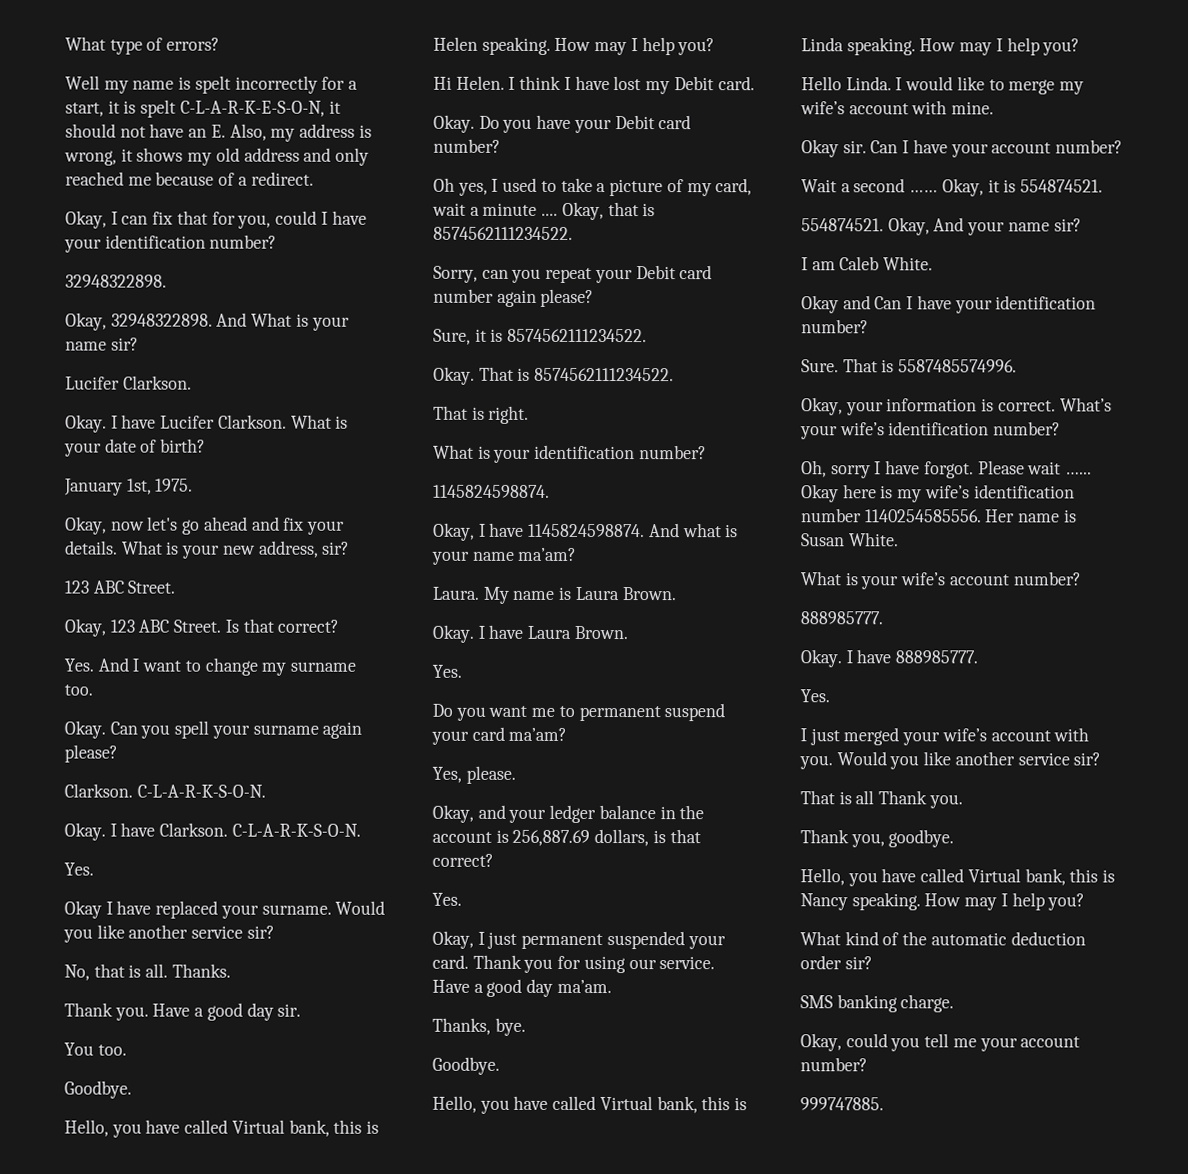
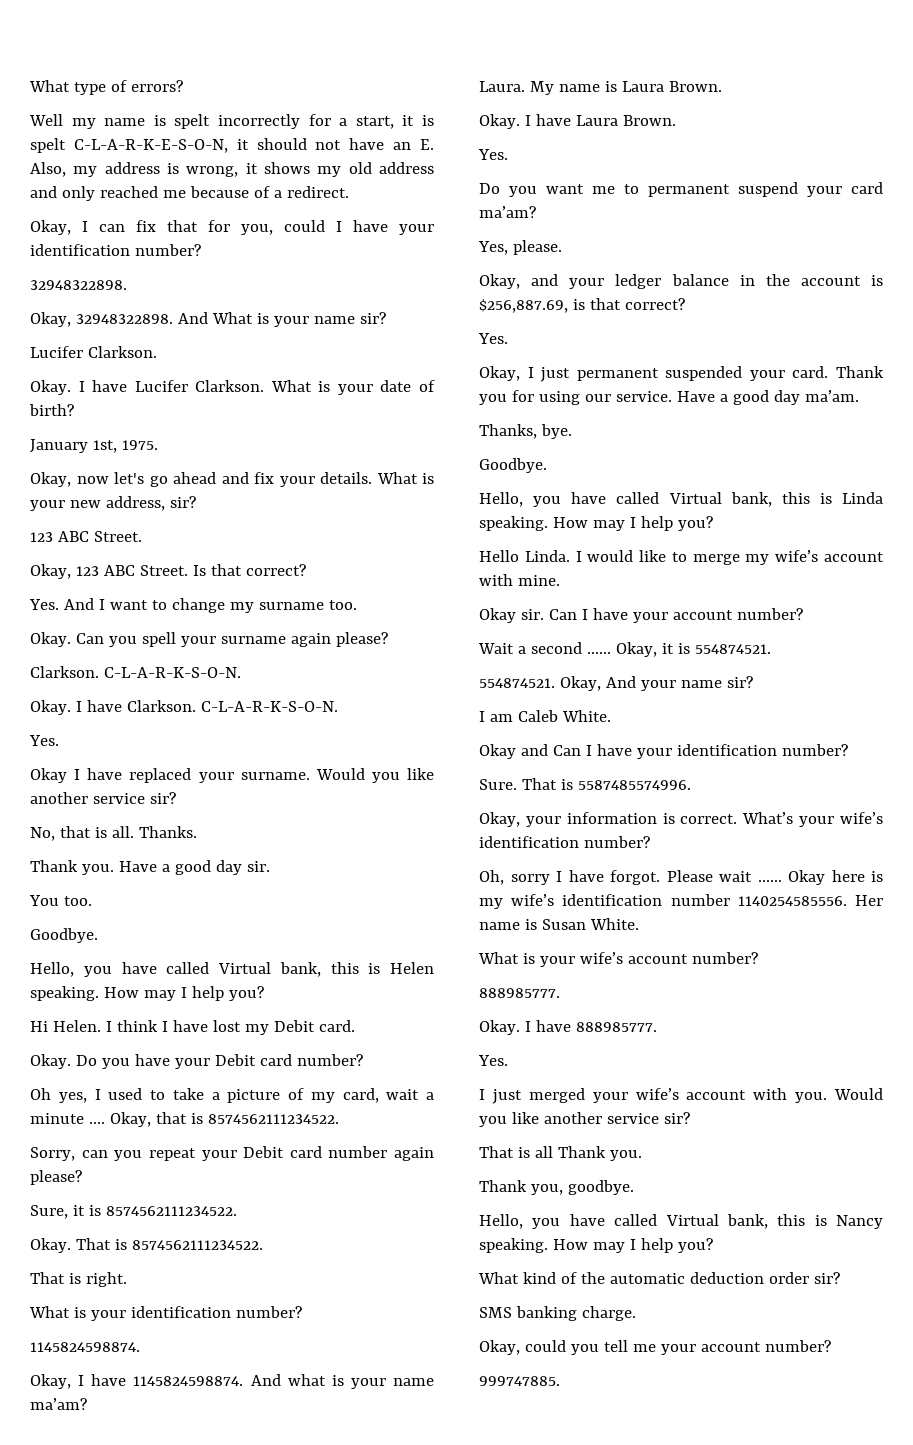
- Okay, and your ledger balance in the account is 256,887.69 dollars, is that correct?
+ Okay, and your ledger balance in the account is $256,887.69, is that correct?

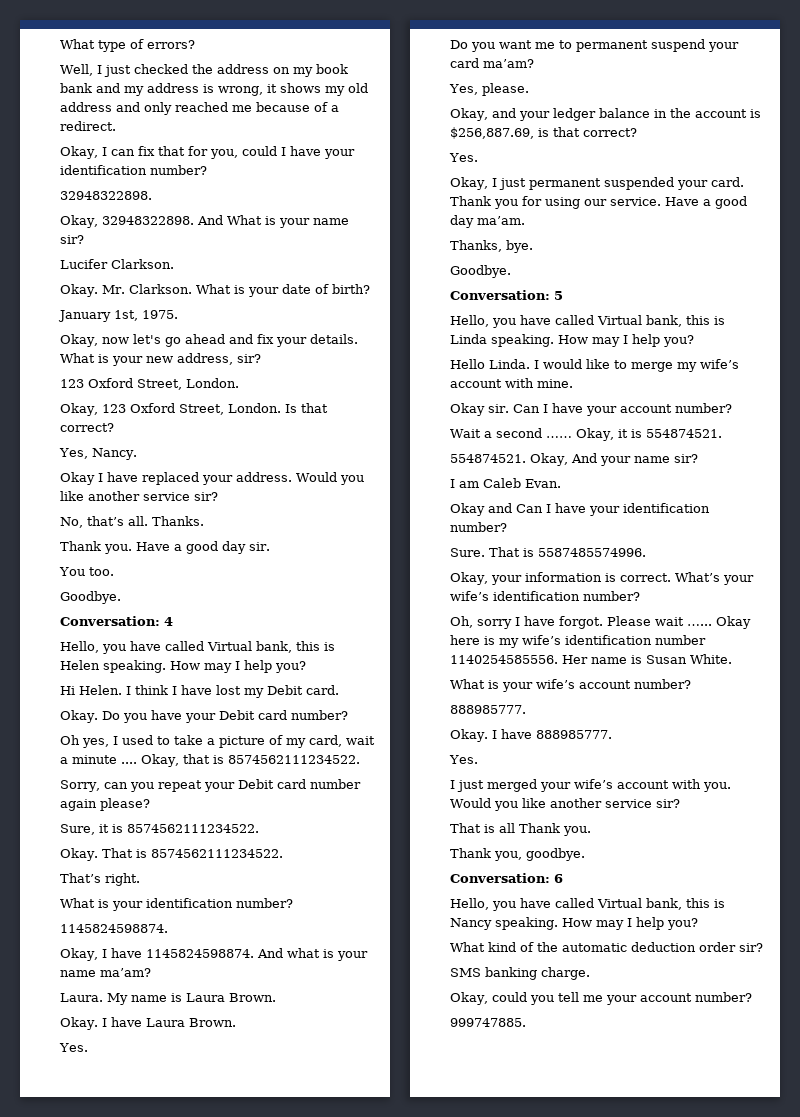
- Well my name is spelt incorrectly for a start, it is spelt C-L-A-R-K-E-S-O-N, it should not have an E. Also, my address is wrong, it shows my old address and only reached me because of a redirect.
+ Well, I just checked the address on my book bank and my address is wrong, it shows my old address and only reached me because of a redirect.
- I have Lucifer Clarkson.
+ Mr. Clarkson.
  What is your new address, sir?
- 123 ABC Street.
+ 123 Oxford Street, London.
- Okay, 123 ABC Street.
+ Okay, 123 Oxford Street, London.
- Yes. And I want to change my surname too.
- Okay. Can you spell your surname again please?
- Clarkson. C-L-A-R-K-S-O-N.
- Okay. I have Clarkson. C-L-A-R-K-S-O-N.
- Yes.
+ Yes, Nancy.
- Okay I have replaced your surname.
+ Okay I have replaced your address.
- No, that is all.
+ No, that’s all.
+ Conversation: 4
- That is right.
+ That’s right.
+ Conversation: 5
- I am Caleb White.
+ I am Caleb Evan.
+ Conversation: 6

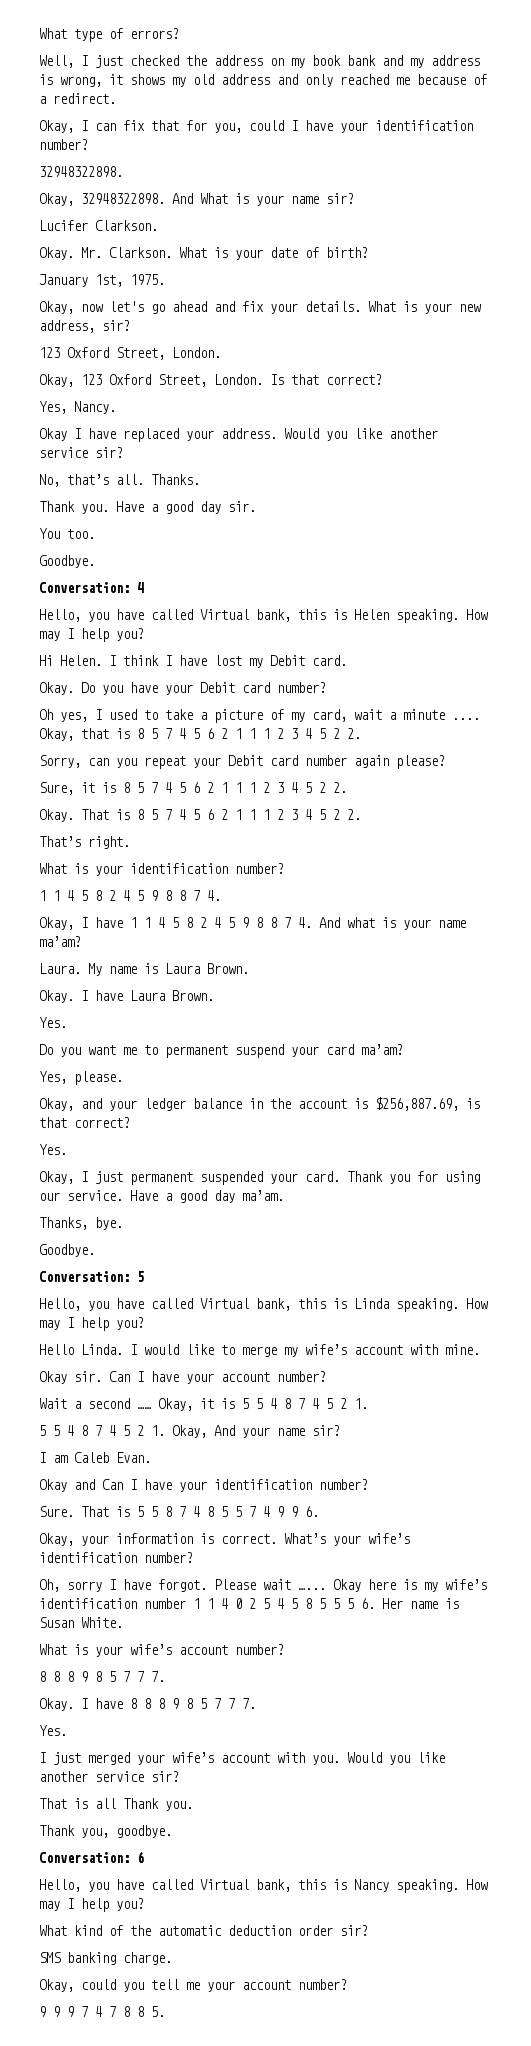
- Okay, that is 8574562111234522.
+ Okay, that is 8 5 7 4 5 6 2 1 1 1 2 3 4 5 2 2.
- Sure, it is 8574562111234522.
- Okay. That is 8574562111234522.
+ Sure, it is 8 5 7 4 5 6 2 1 1 1 2 3 4 5 2 2.
+ Okay. That is 8 5 7 4 5 6 2 1 1 1 2 3 4 5 2 2.
  What is your identification number?
- 1145824598874.
- Okay, I have 1145824598874. And what is your name ma’am?
+ 1 1 4 5 8 2 4 5 9 8 8 7 4.
+ Okay, I have 1 1 4 5 8 2 4 5 9 8 8 7 4. And what is your name ma’am?
- Okay, it is 554874521.
- 554874521. Okay, And your name sir?
+ Okay, it is 5 5 4 8 7 4 5 2 1.
+ 5 5 4 8 7 4 5 2 1. Okay, And your name sir?
- That is 5587485574996.
+ That is 5 5 8 7 4 8 5 5 7 4 9 9 6.
- Okay here is my wife’s identification number 1140254585556. Her name is Susan White.
+ Okay here is my wife’s identification number 1 1 4 0 2 5 4 5 8 5 5 5 6. Her name is Susan White.
  What is your wife’s account number?
- 888985777.
- Okay. I have 888985777.
+ 8 8 8 9 8 5 7 7 7.
+ Okay. I have 8 8 8 9 8 5 7 7 7.
- 999747885.
+ 9 9 9 7 4 7 8 8 5.

